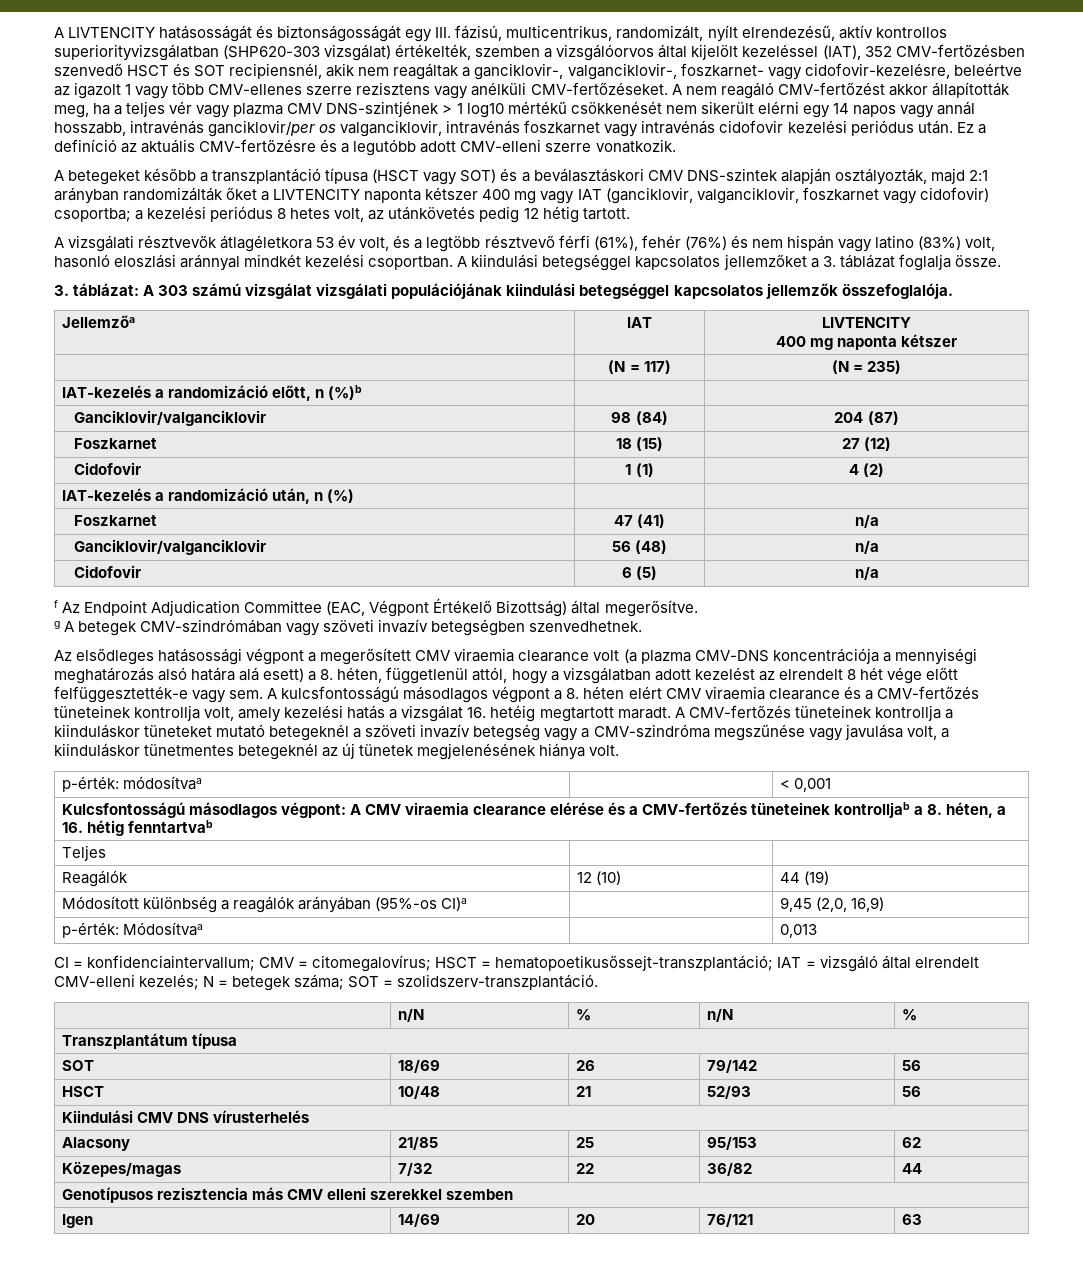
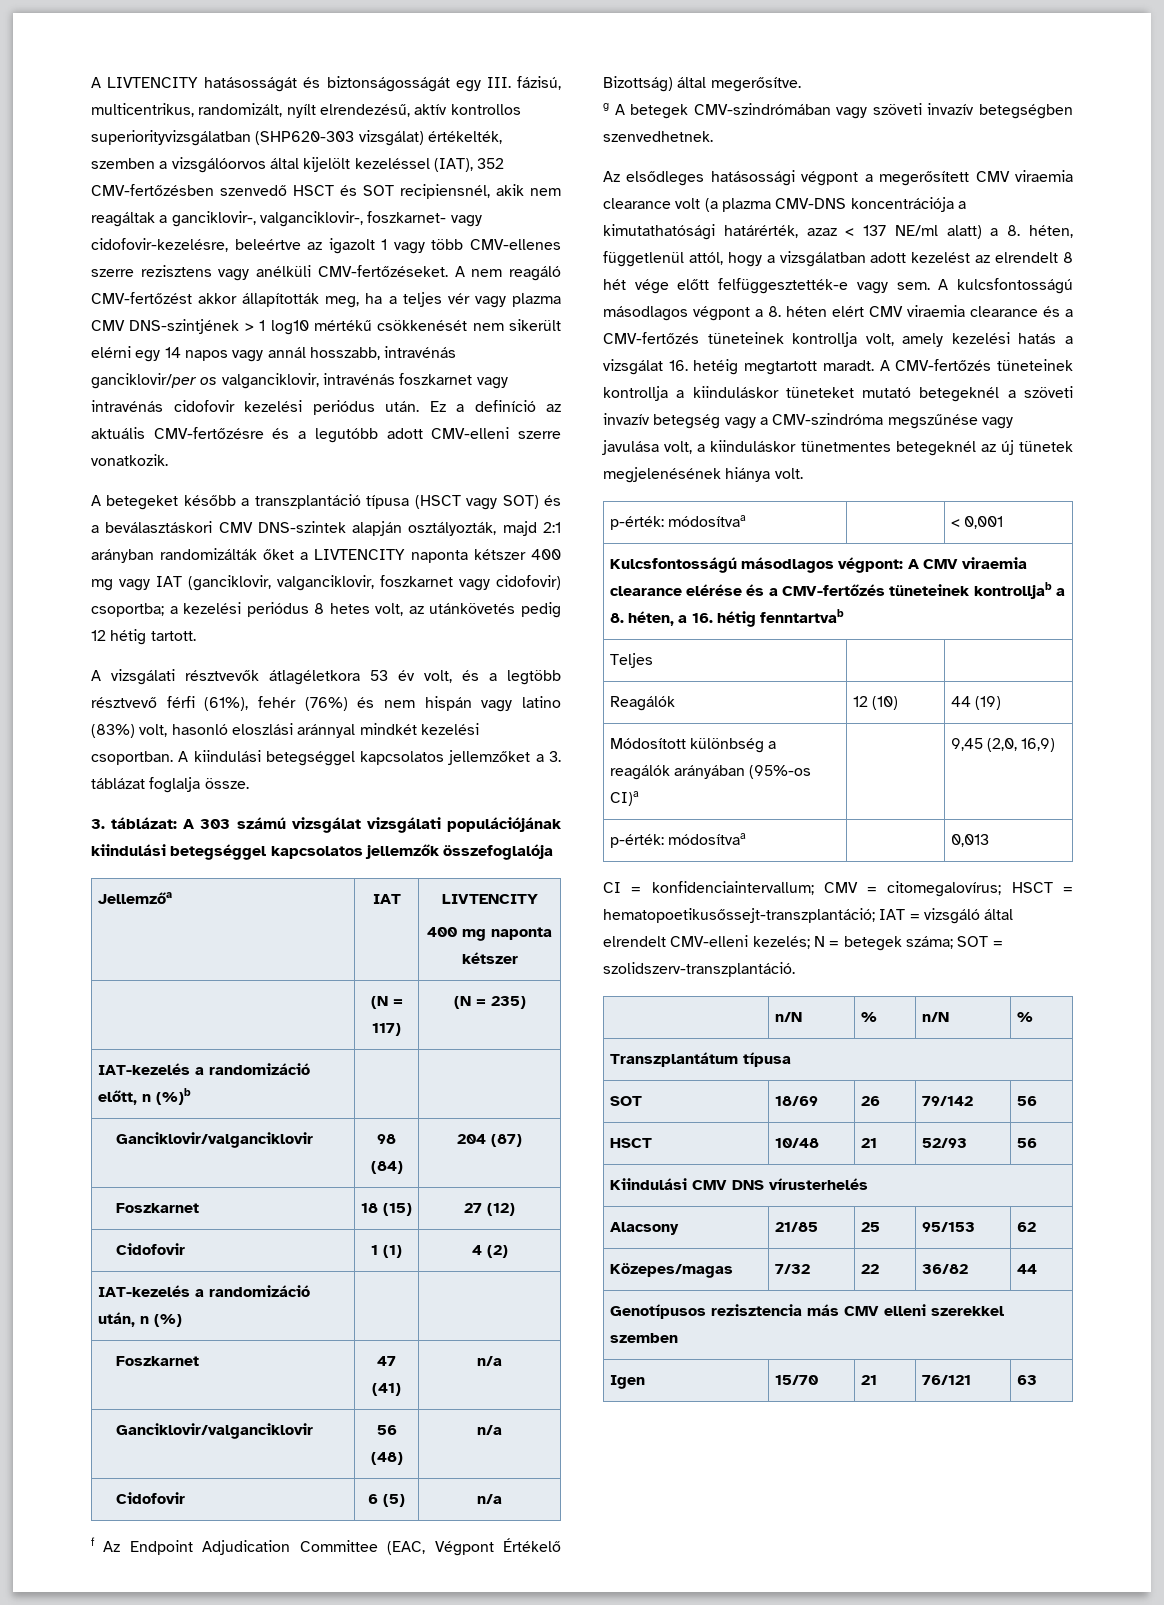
- 3. táblázat: A 303 számú vizsgálat vizsgálati populációjának kiindulási betegséggel kapcsolatos jellemzők összefoglalója.
+ 3. táblázat: A 303 számú vizsgálat vizsgálati populációjának kiindulási betegséggel kapcsolatos jellemzők összefoglalója
- Az elsődleges hatásossági végpont a megerősített CMV viraemia clearance volt (a plazma CMV-DNS koncentrációja a mennyiségi meghatározás alsó határa alá esett) a 8. héten, függetlenül attól, hogy a vizsgálatban adott kezelést az elrendelt 8 hét vége előtt felfüggesztették-e vagy sem.
+ Az elsődleges hatásossági végpont a megerősített CMV viraemia clearance volt (a plazma CMV-DNS koncentrációja a kimutathatósági határérték, azaz < 137 NE/ml alatt) a 8. héten, függetlenül attól, hogy a vizsgálatban adott kezelést az elrendelt 8 hét vége előtt felfüggesztették-e vagy sem.
- p-érték: Módosítvaa | | 0,013
+ p-érték: módosítvaa | | 0,013
- Igen | 14/69 | 20 | 76/121 | 63
+ Igen | 15/70 | 21 | 76/121 | 63

